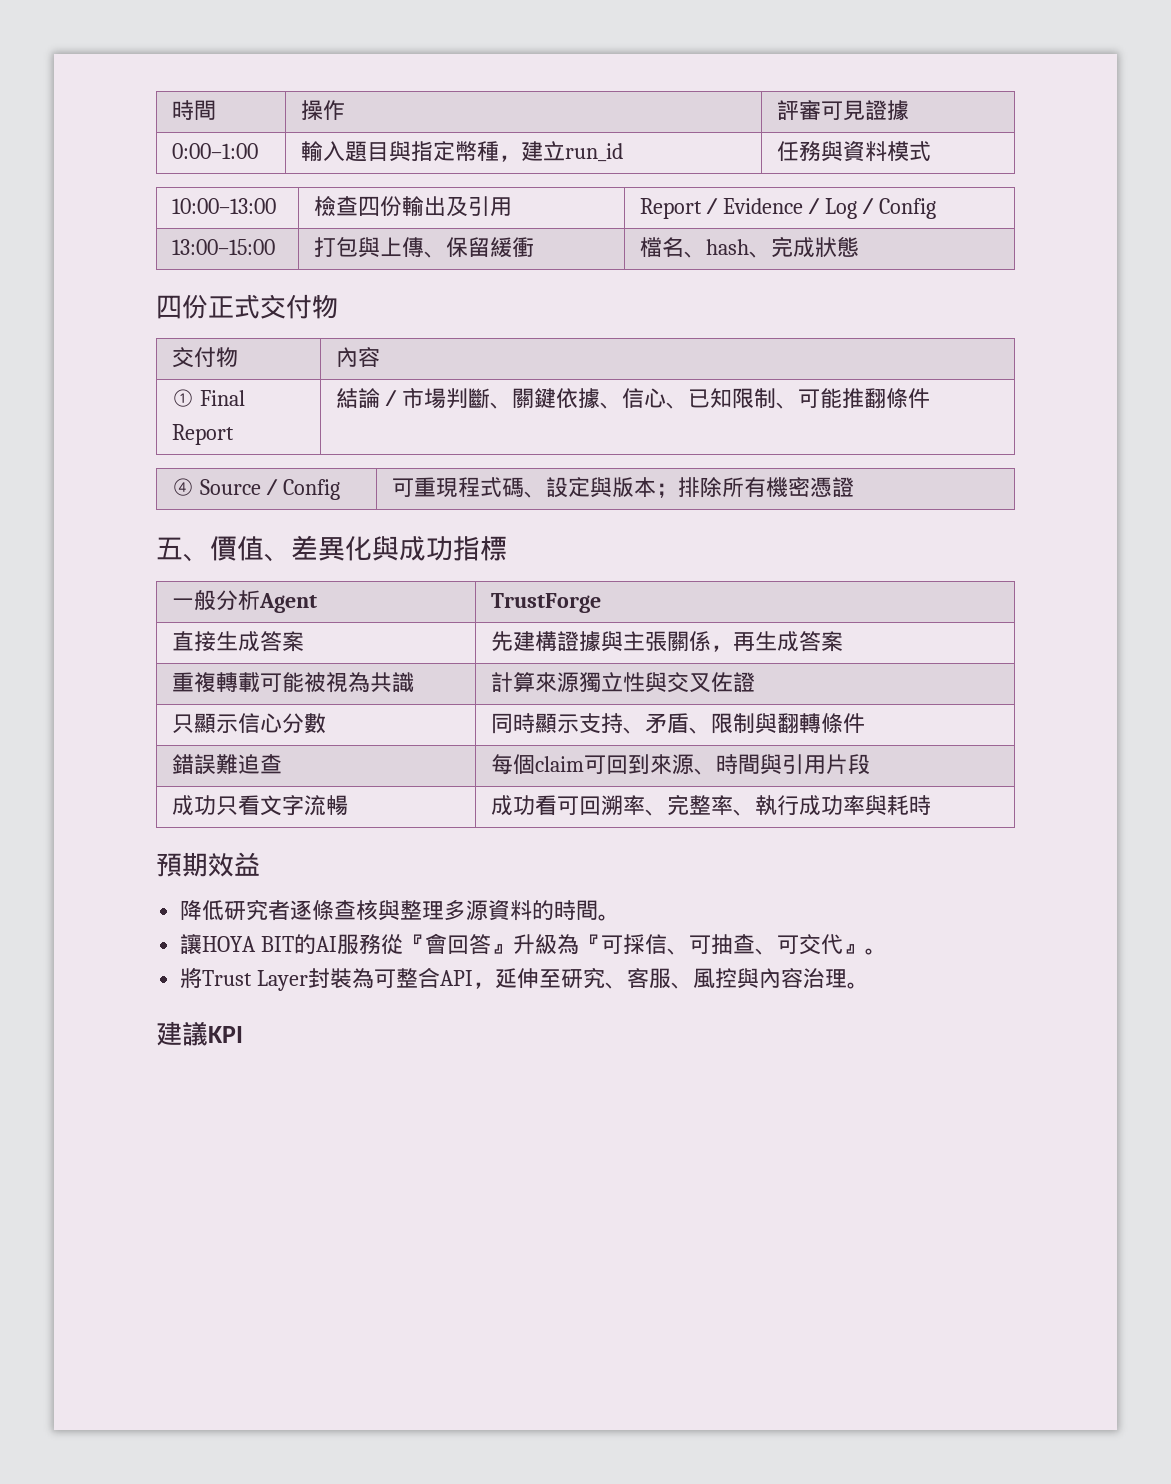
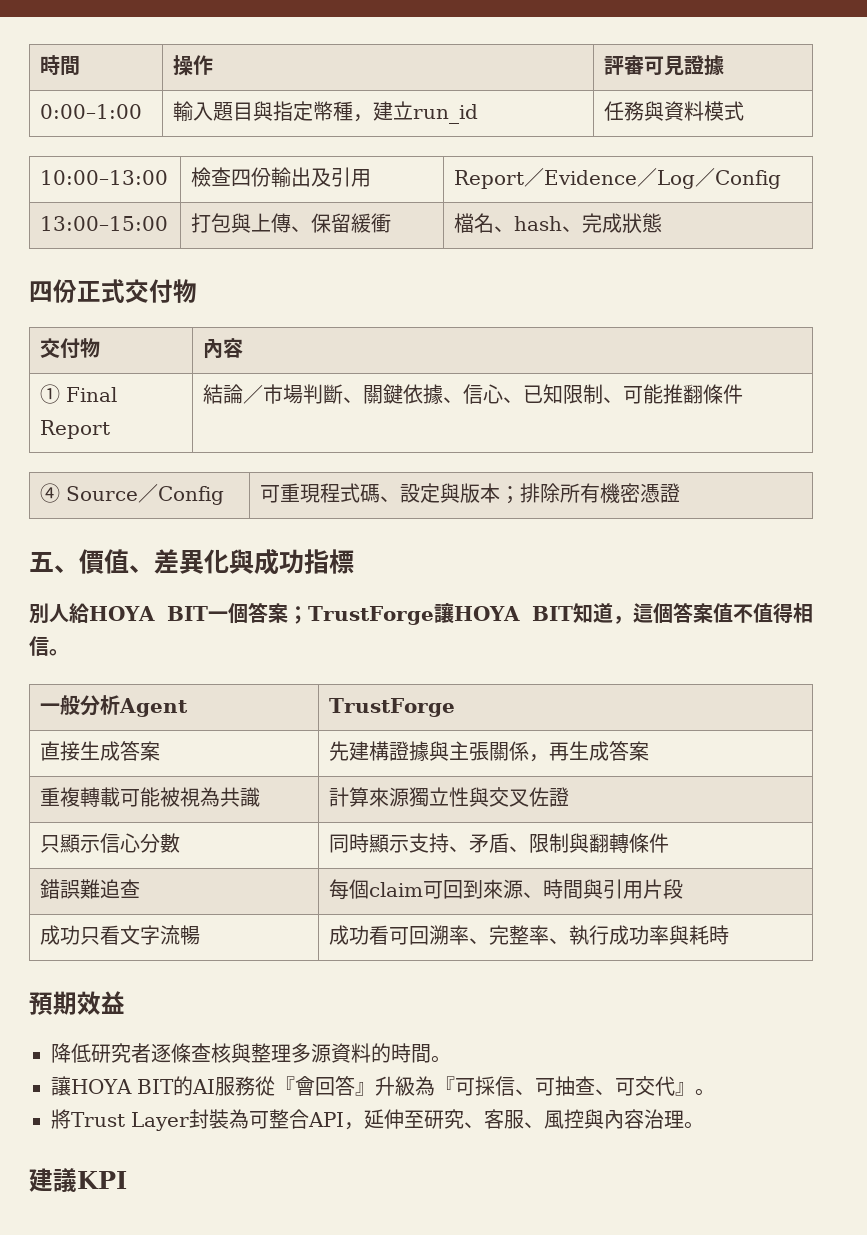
+ 別人給HOYA BIT一個答案；TrustForge讓HOYA BIT知道，這個答案值不值得相信。

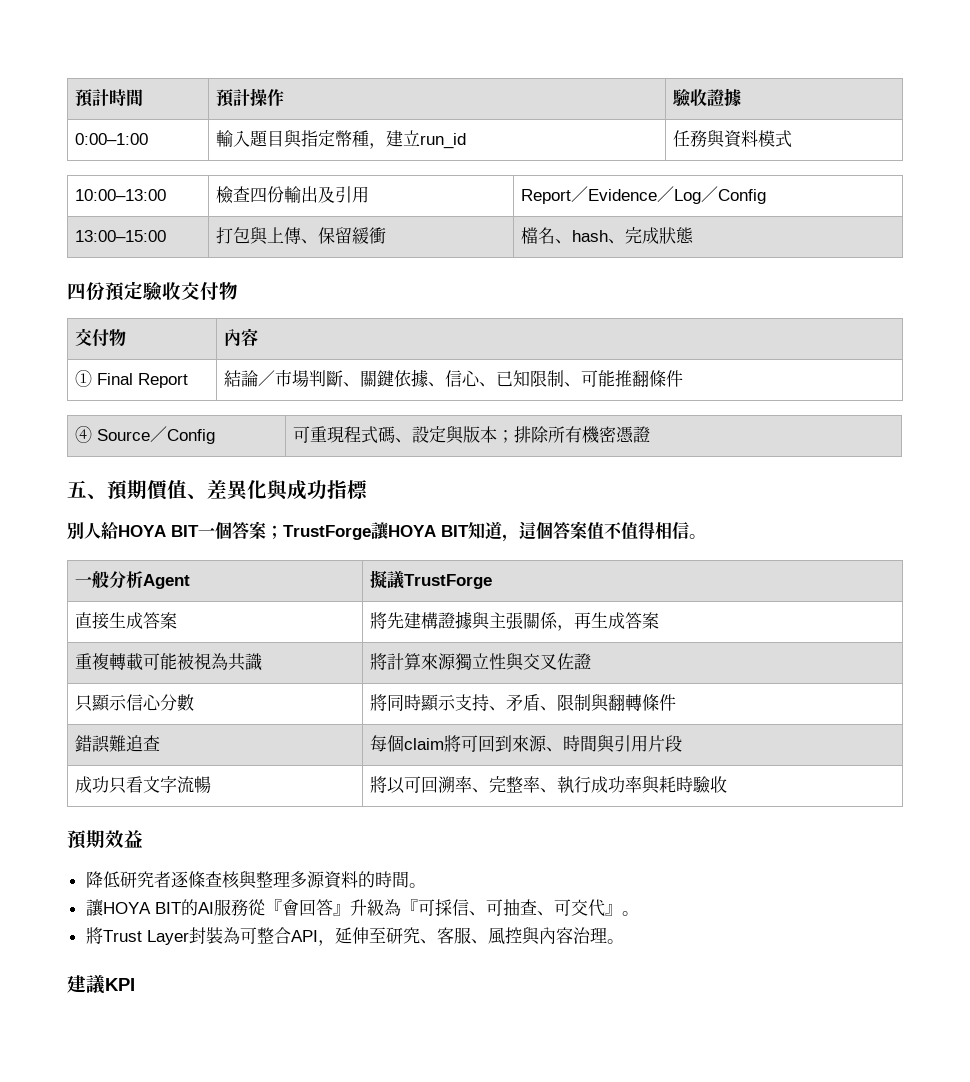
- 時間 | 操作 | 評審可見證據
+ 預計時間 | 預計操作 | 驗收證據
- 四份正式交付物
+ 四份預定驗收交付物
- 五、價值、差異化與成功指標
+ 五、預期價值、差異化與成功指標
- 一般分析Agent | TrustForge
+ 一般分析Agent | 擬議TrustForge
- 直接生成答案 | 先建構證據與主張關係，再生成答案
+ 直接生成答案 | 將先建構證據與主張關係，再生成答案
- 重複轉載可能被視為共識 | 計算來源獨立性與交叉佐證
+ 重複轉載可能被視為共識 | 將計算來源獨立性與交叉佐證
- 只顯示信心分數 | 同時顯示支持、矛盾、限制與翻轉條件
+ 只顯示信心分數 | 將同時顯示支持、矛盾、限制與翻轉條件
- 錯誤難追查 | 每個claim可回到來源、時間與引用片段
+ 錯誤難追查 | 每個claim將可回到來源、時間與引用片段
- 成功只看文字流暢 | 成功看可回溯率、完整率、執行成功率與耗時
+ 成功只看文字流暢 | 將以可回溯率、完整率、執行成功率與耗時驗收

